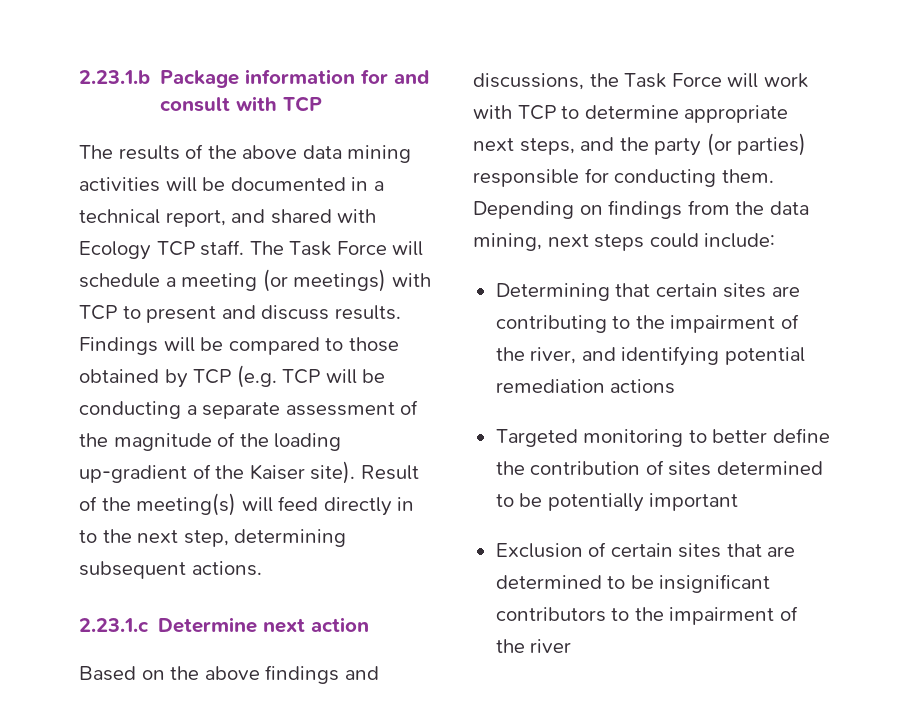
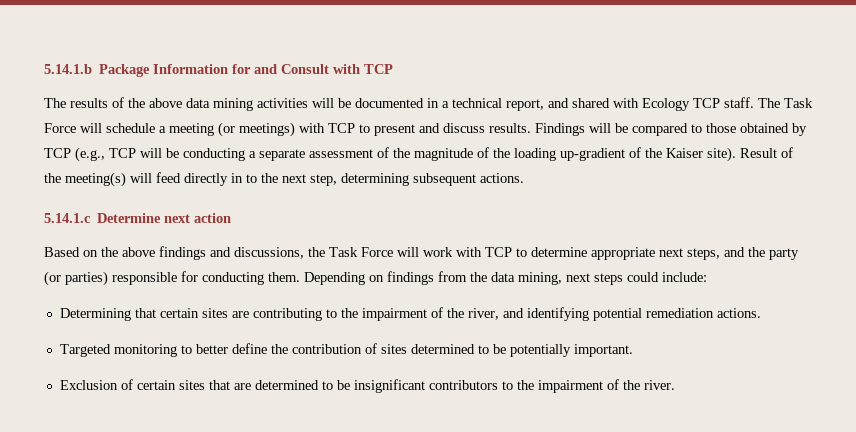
- 2.23.1.b Package information for and consult with TCP
+ 5.14.1.b Package Information for and Consult with TCP
- Findings will be compared to those obtained by TCP (e.g. TCP will be conducting a separate assessment of the magnitude of the loading up-gradient of the Kaiser site).
+ Findings will be compared to those obtained by TCP (e.g., TCP will be conducting a separate assessment of the magnitude of the loading up-gradient of the Kaiser site).
- 2.23.1.c Determine next action
+ 5.14.1.c Determine next action
- Determining that certain sites are contributing to the impairment of the river, and identifying potential remediation actions
+ Determining that certain sites are contributing to the impairment of the river, and identifying potential remediation actions.
- Targeted monitoring to better define the contribution of sites determined to be potentially important
+ Targeted monitoring to better define the contribution of sites determined to be potentially important.
- Exclusion of certain sites that are determined to be insignificant contributors to the impairment of the river
+ Exclusion of certain sites that are determined to be insignificant contributors to the impairment of the river.

